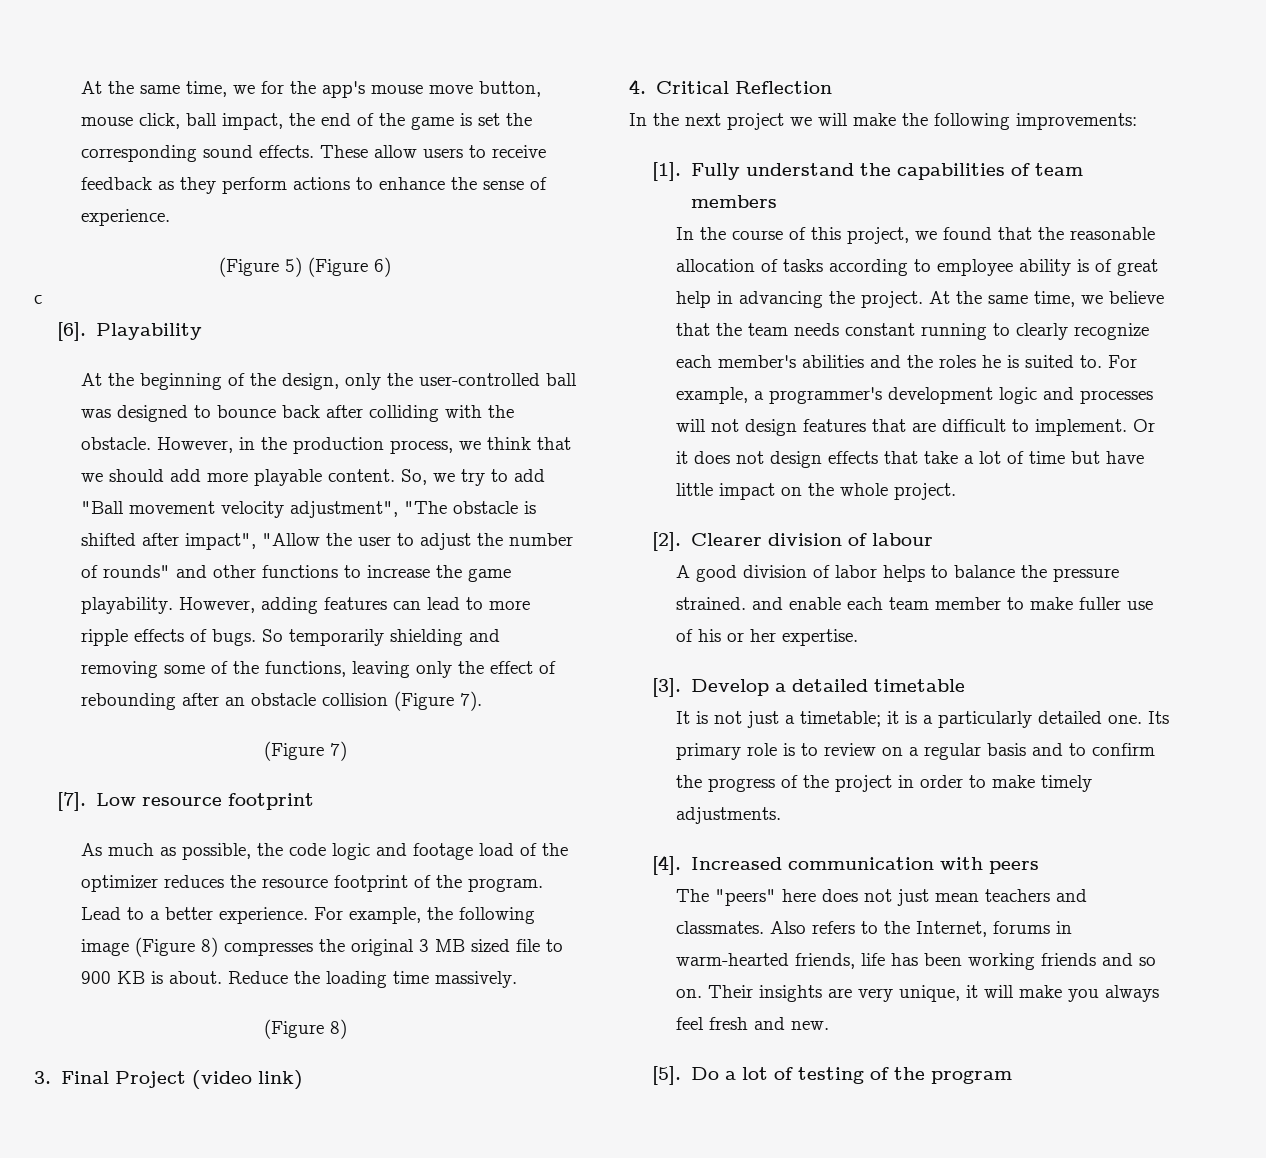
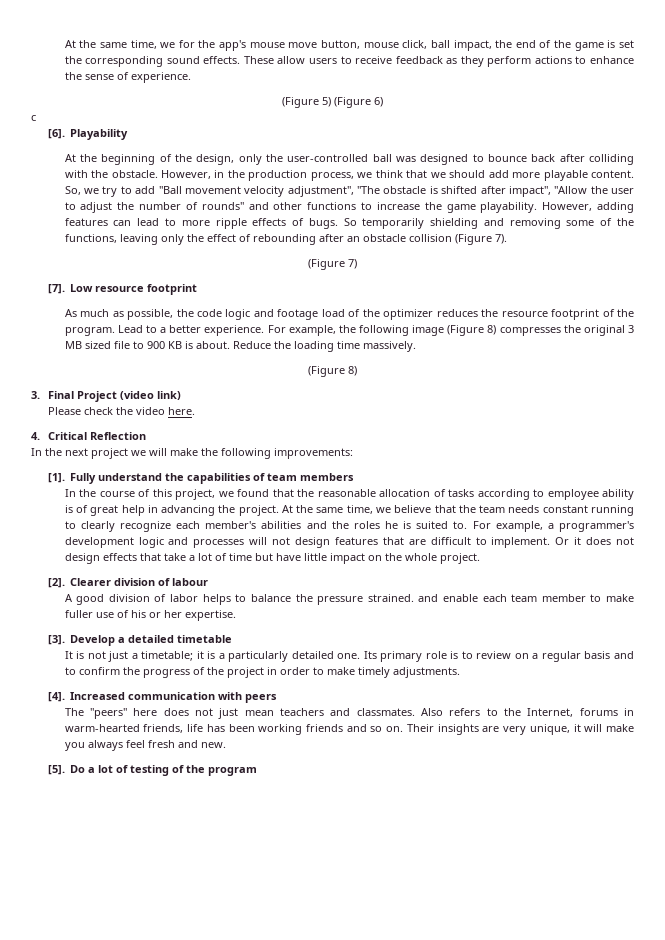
+ Please check the video here.

